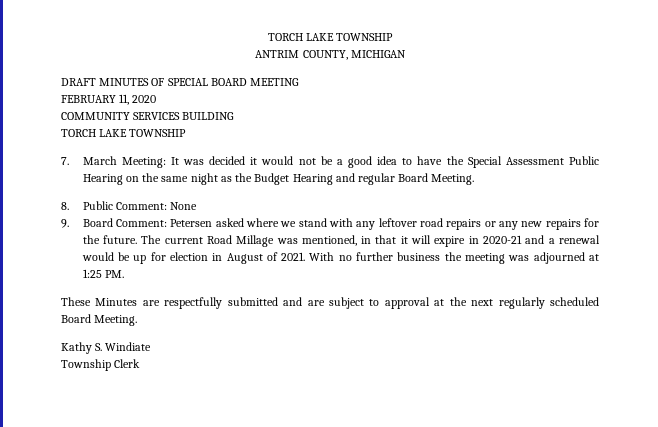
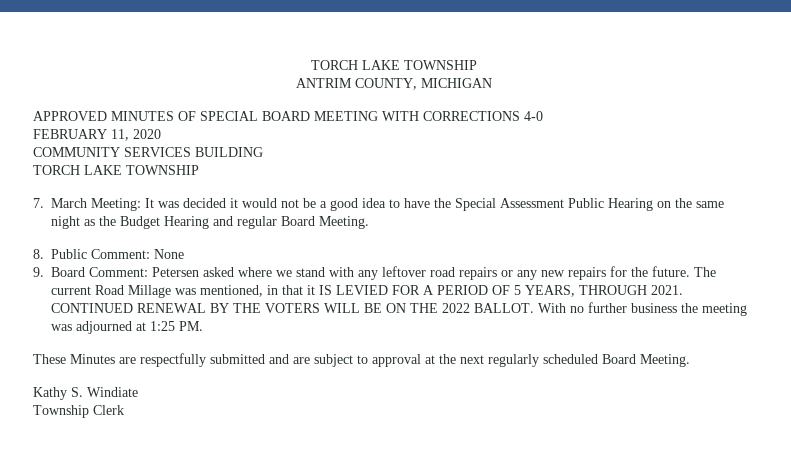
- DRAFT MINUTES OF SPECIAL BOARD MEETING
+ APPROVED MINUTES OF SPECIAL BOARD MEETING WITH CORRECTIONS 4-0
- The current Road Millage was mentioned, in that it will expire in 2020-21 and a renewal would be up for election in August of 2021.
+ The current Road Millage was mentioned, in that it IS LEVIED FOR A PERIOD OF 5 YEARS, THROUGH 2021. CONTINUED RENEWAL BY THE VOTERS WILL BE ON THE 2022 BALLOT.

